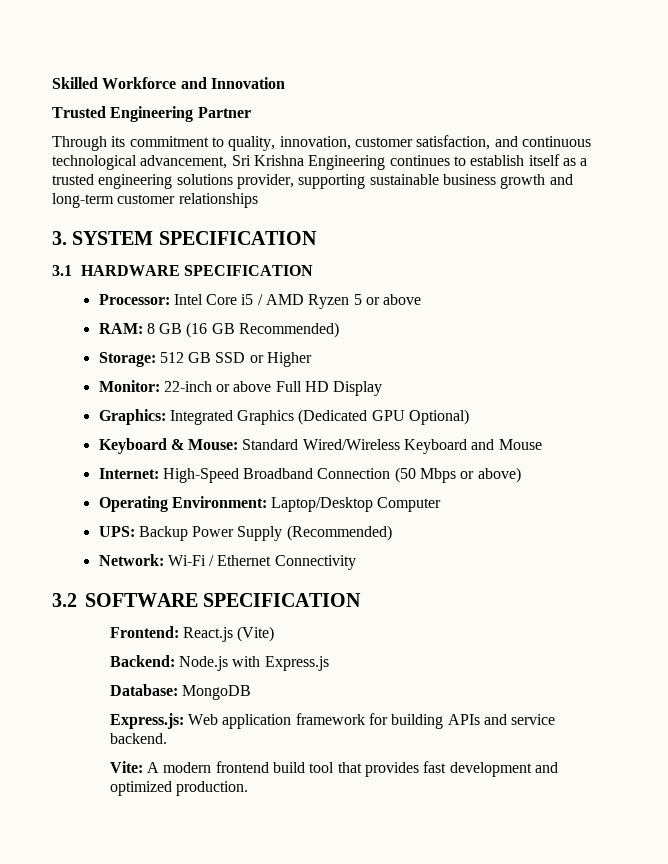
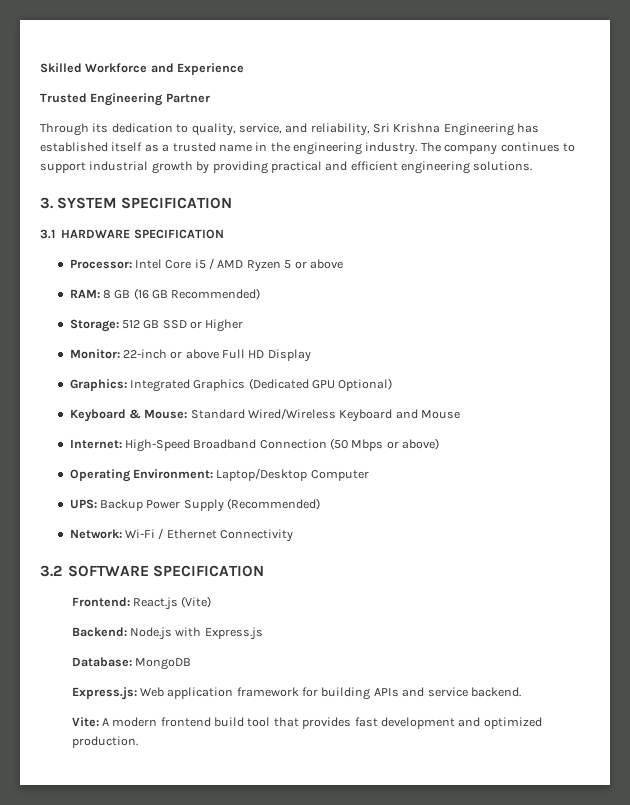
- Skilled Workforce and Innovation
+ Skilled Workforce and Experience
- Through its commitment to quality, innovation, customer satisfaction, and continuous technological advancement, Sri Krishna Engineering continues to establish itself as a trusted engineering solutions provider, supporting sustainable business growth and long-term customer relationships
+ Through its dedication to quality, service, and reliability, Sri Krishna Engineering has established itself as a trusted name in the engineering industry. The company continues to support industrial growth by providing practical and efficient engineering solutions.

